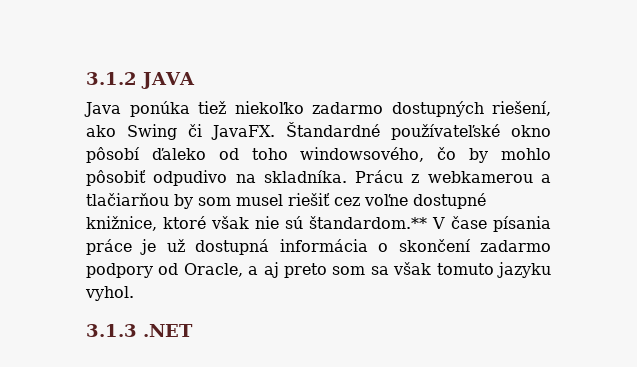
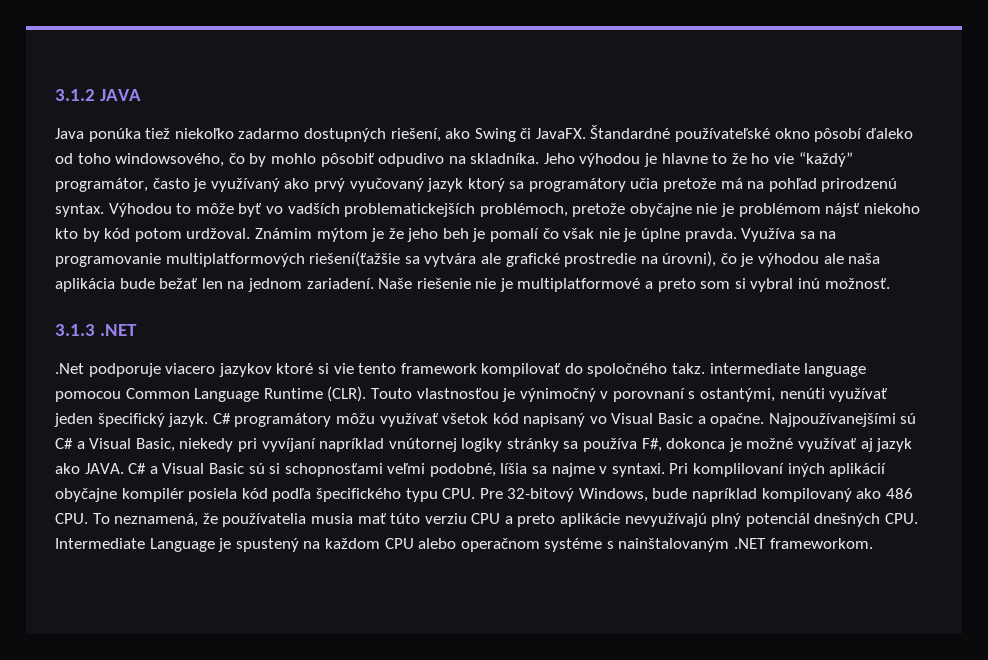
- Prácu z webkamerou a tlačiarňou by som musel riešiť cez voľne dostupné knižnice, ktoré však nie sú štandardom.** V čase písania práce je už dostupná informácia o skončení zadarmo podpory od Oracle, a aj preto som sa však tomuto jazyku vyhol.
+ Jeho výhodou je hlavne to že ho vie “každý” programátor, často je využívaný ako prvý vyučovaný jazyk ktorý sa programátory učia pretože má na pohľad prirodzenú syntax. Výhodou to môže byť vo vadších problematickejších problémoch, pretože obyčajne nie je problémom nájsť niekoho kto by kód potom urdžoval. Známim mýtom je že jeho beh je pomalí čo však nie je úplne pravda. Využíva sa na programovanie multiplatformových riešení(ťažšie sa vytvára ale grafické prostredie na úrovni), čo je výhodou ale naša aplikácia bude bežať len na jednom zariadení. Naše riešenie nie je multiplatformové a preto som si vybral inú možnosť.
  3.1.3 .NET
+ .Net podporuje viacero jazykov ktoré si vie tento framework kompilovať do spoločného takz. intermediate language pomocou Common Language Runtime (CLR). Touto vlastnosťou je výnimočný v porovnaní s ostantými, nenúti využívať jeden špecifický jazyk. C# programátory môžu využívať všetok kód napisaný vo Visual Basic a opačne. Najpoužívanejšími sú C# a Visual Basic, niekedy pri vyvíjaní napríklad vnútornej logiky stránky sa používa F#, dokonca je možné využívať aj jazyk ako JAVA. C# a Visual Basic sú si schopnosťami veľmi podobné, líšia sa najme v syntaxi. Pri komplilovaní iných aplikácií obyčajne kompilér posiela kód podľa špecifického typu CPU. Pre 32-bitový Windows, bude napríklad kompilovaný ako 486 CPU. To neznamená, že používatelia musia mať túto verziu CPU a preto aplikácie nevyužívajú plný potenciál dnešných CPU. Intermediate Language je spustený na každom CPU alebo operačnom systéme s nainštalovaným .NET frameworkom.

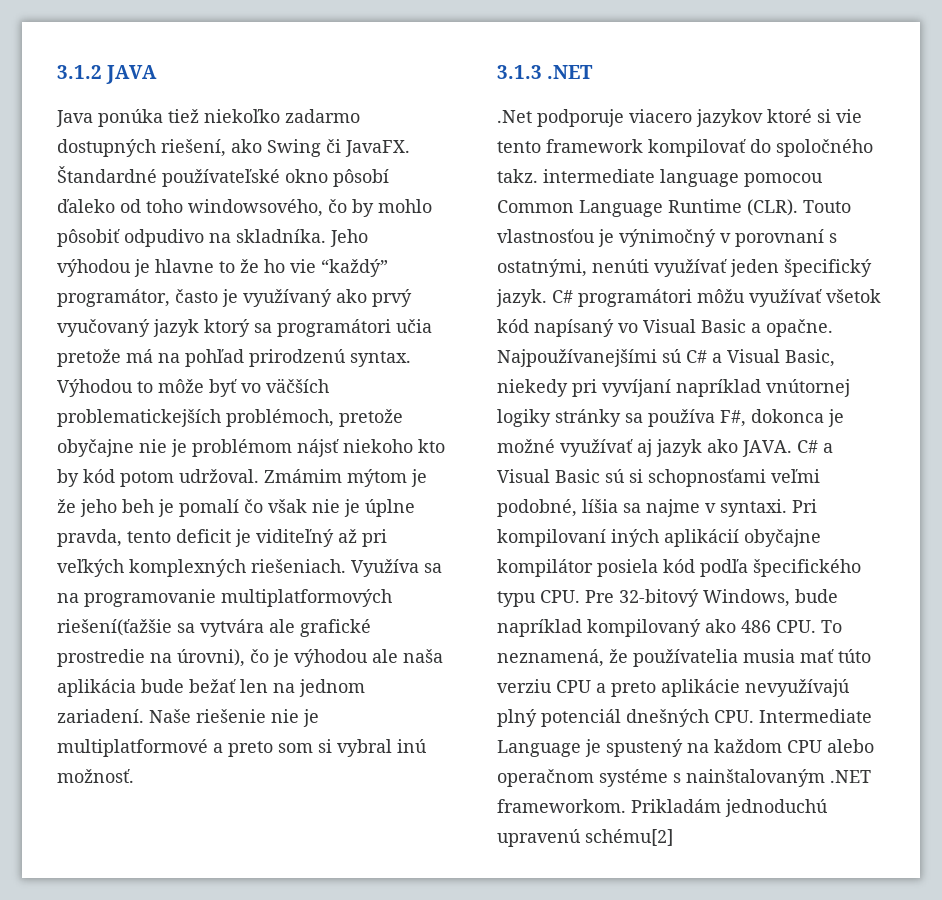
- Jeho výhodou je hlavne to že ho vie “každý” programátor, často je využívaný ako prvý vyučovaný jazyk ktorý sa programátory učia pretože má na pohľad prirodzenú syntax.
+ Jeho výhodou je hlavne to že ho vie “každý” programátor, často je využívaný ako prvý vyučovaný jazyk ktorý sa programátori učia pretože má na pohľad prirodzenú syntax.
- Výhodou to môže byť vo vadších problematickejších problémoch, pretože obyčajne nie je problémom nájsť niekoho kto by kód potom urdžoval. Známim mýtom je že jeho beh je pomalí čo však nie je úplne pravda.
+ Výhodou to môže byť vo väčších problematickejších problémoch, pretože obyčajne nie je problémom nájsť niekoho kto by kód potom udržoval. Zmámim mýtom je že jeho beh je pomalí čo však nie je úplne pravda, tento deficit je viditeľný až pri veľkých komplexných riešeniach.
- Touto vlastnosťou je výnimočný v porovnaní s ostantými, nenúti využívať jeden špecifický jazyk.
+ Touto vlastnosťou je výnimočný v porovnaní s ostatnými, nenúti využívať jeden špecifický jazyk.
- C# programátory môžu využívať všetok kód napisaný vo Visual Basic a opačne.
+ C# programátori môžu využívať všetok kód napísaný vo Visual Basic a opačne.
- Pri komplilovaní iných aplikácií obyčajne kompilér posiela kód podľa špecifického typu CPU. Pre 32-bitový Windows, bude napríklad kompilovaný ako 486 CPU. To neznamená, že používatelia musia mať túto verziu CPU a preto aplikácie nevyužívajú plný potenciál dnešných CPU. Intermediate Language je spustený na každom CPU alebo operačnom systéme s nainštalovaným .NET frameworkom.
+ Pri kompilovaní iných aplikácií obyčajne kompilátor posiela kód podľa špecifického typu CPU. Pre 32-bitový Windows, bude napríklad kompilovaný ako 486 CPU. To neznamená, že používatelia musia mať túto verziu CPU a preto aplikácie nevyužívajú plný potenciál dnešných CPU. Intermediate Language je spustený na každom CPU alebo operačnom systéme s nainštalovaným .NET frameworkom.
+ Prikladám jednoduchú upravenú schému[2]

